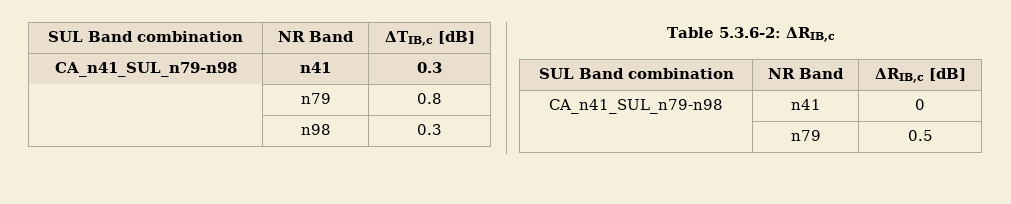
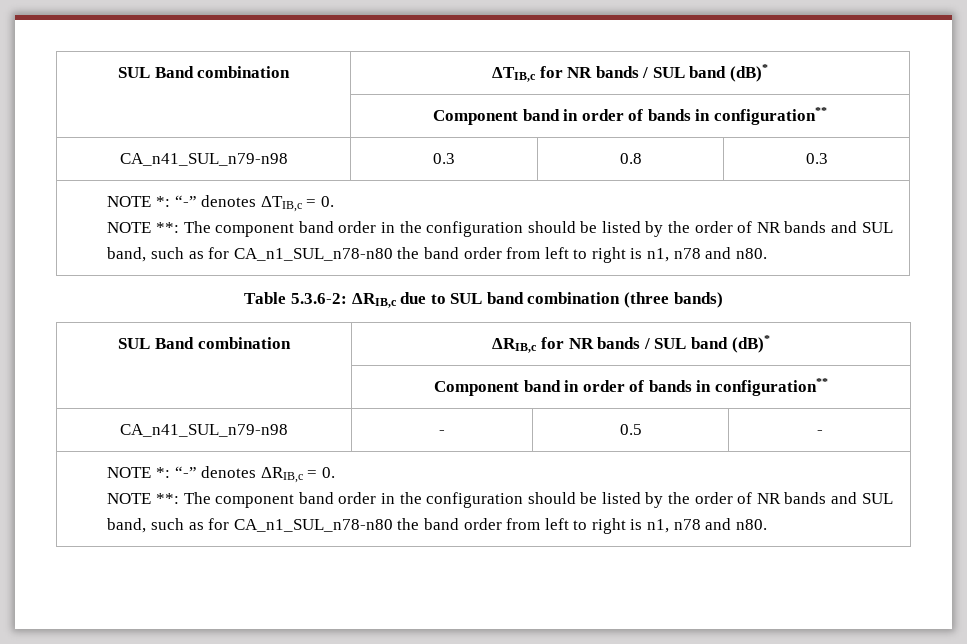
- SUL Band combination | NR Band | ΔTIB,c [dB]
- CA_n41_SUL_n79-n98 | n41 | 0.3
- | n79 | 0.8
- | n98 | 0.3
- Table 5.3.6-2: ΔRIB,c
- SUL Band combination | NR Band | ΔRIB,c [dB]
- CA_n41_SUL_n79-n98 | n41 | 0
- | n79 | 0.5
+ SUL Band combination | ΔTIB,c for NR bands / SUL band (dB)*
+ | Component band in order of bands in configuration**
+ CA_n41_SUL_n79-n98 | 0.3 | 0.8 | 0.3
+ NOTE *: “-” denotes ΔTIB,c = 0.
+ NOTE **: The component band order in the configuration should be listed by the order of NR bands and SUL band, such as for CA_n1_SUL_n78-n80 the band order from left to right is n1, n78 and n80.
+ Table 5.3.6-2: ΔRIB,c due to SUL band combination (three bands)
+ SUL Band combination | ΔRIB,c for NR bands / SUL band (dB)*
+ | Component band in order of bands in configuration**
+ CA_n41_SUL_n79-n98 | - | 0.5 | -
+ NOTE *: “-” denotes ΔRIB,c = 0.
+ NOTE **: The component band order in the configuration should be listed by the order of NR bands and SUL band, such as for CA_n1_SUL_n78-n80 the band order from left to right is n1, n78 and n80.

